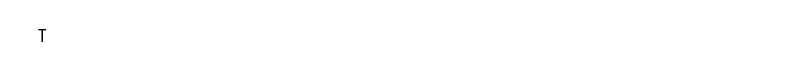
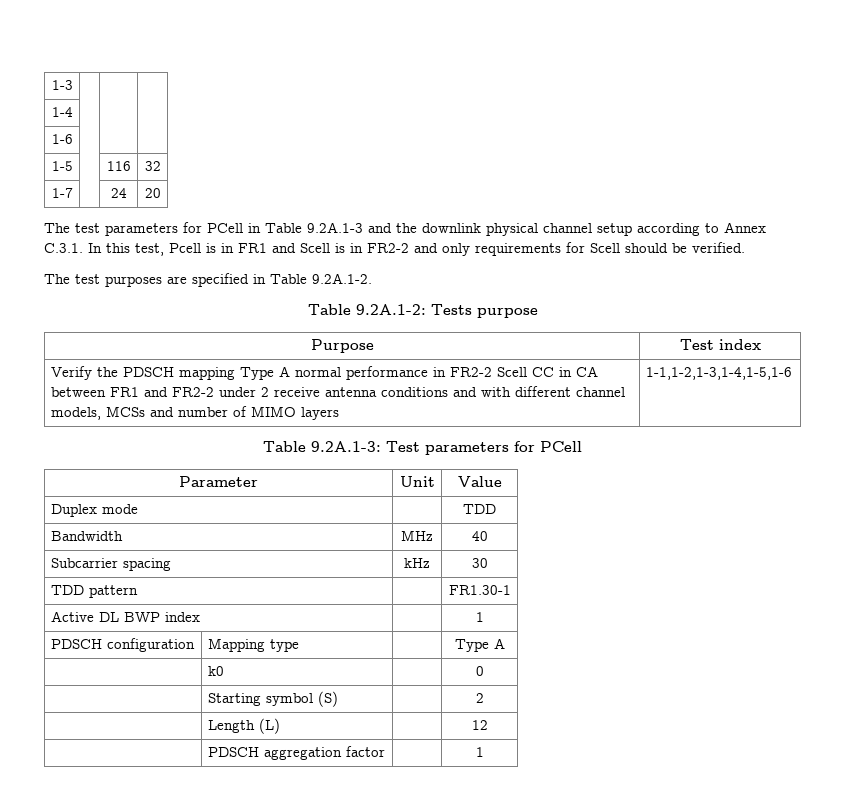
- T
+ 1-3 | | |
+ 1-4 | | |
+ 1-6 | | |
+ 1-5 | | 116 | 32
+ 1-7 | | 24 | 20
+ The test parameters for PCell in Table 9.2A.1-3 and the downlink physical channel setup according to Annex C.3.1. In this test, Pcell is in FR1 and Scell is in FR2-2 and only requirements for Scell should be verified.
+ The test purposes are specified in Table 9.2A.1-2.
+ Table 9.2A.1-2: Tests purpose
+ Purpose | Test index
+ Verify the PDSCH mapping Type A normal performance in FR2-2 Scell CC in CA between FR1 and FR2-2 under 2 receive antenna conditions and with different channel models, MCSs and number of MIMO layers | 1-1,1-2,1-3,1-4,1-5,1-6
+ Table 9.2A.1-3: Test parameters for PCell
+ Parameter | Unit | Value
+ Duplex mode | | TDD
+ Bandwidth | MHz | 40
+ Subcarrier spacing | kHz | 30
+ TDD pattern | | FR1.30-1
+ Active DL BWP index | | 1
+ PDSCH configuration | Mapping type | | Type A
+ | k0 | | 0
+ | Starting symbol (S) | | 2
+ | Length (L) | | 12
+ | PDSCH aggregation factor | | 1

